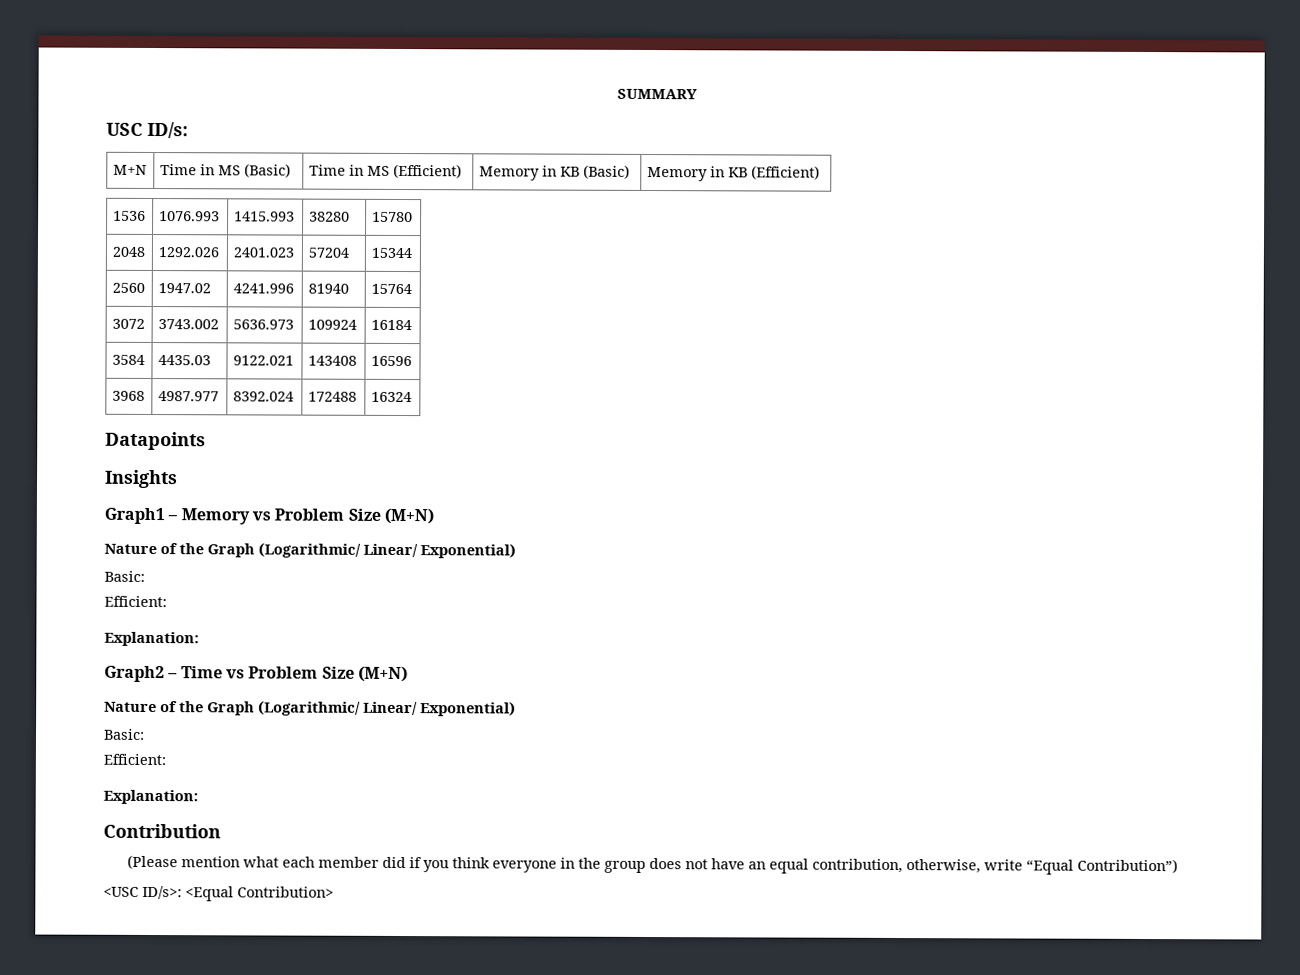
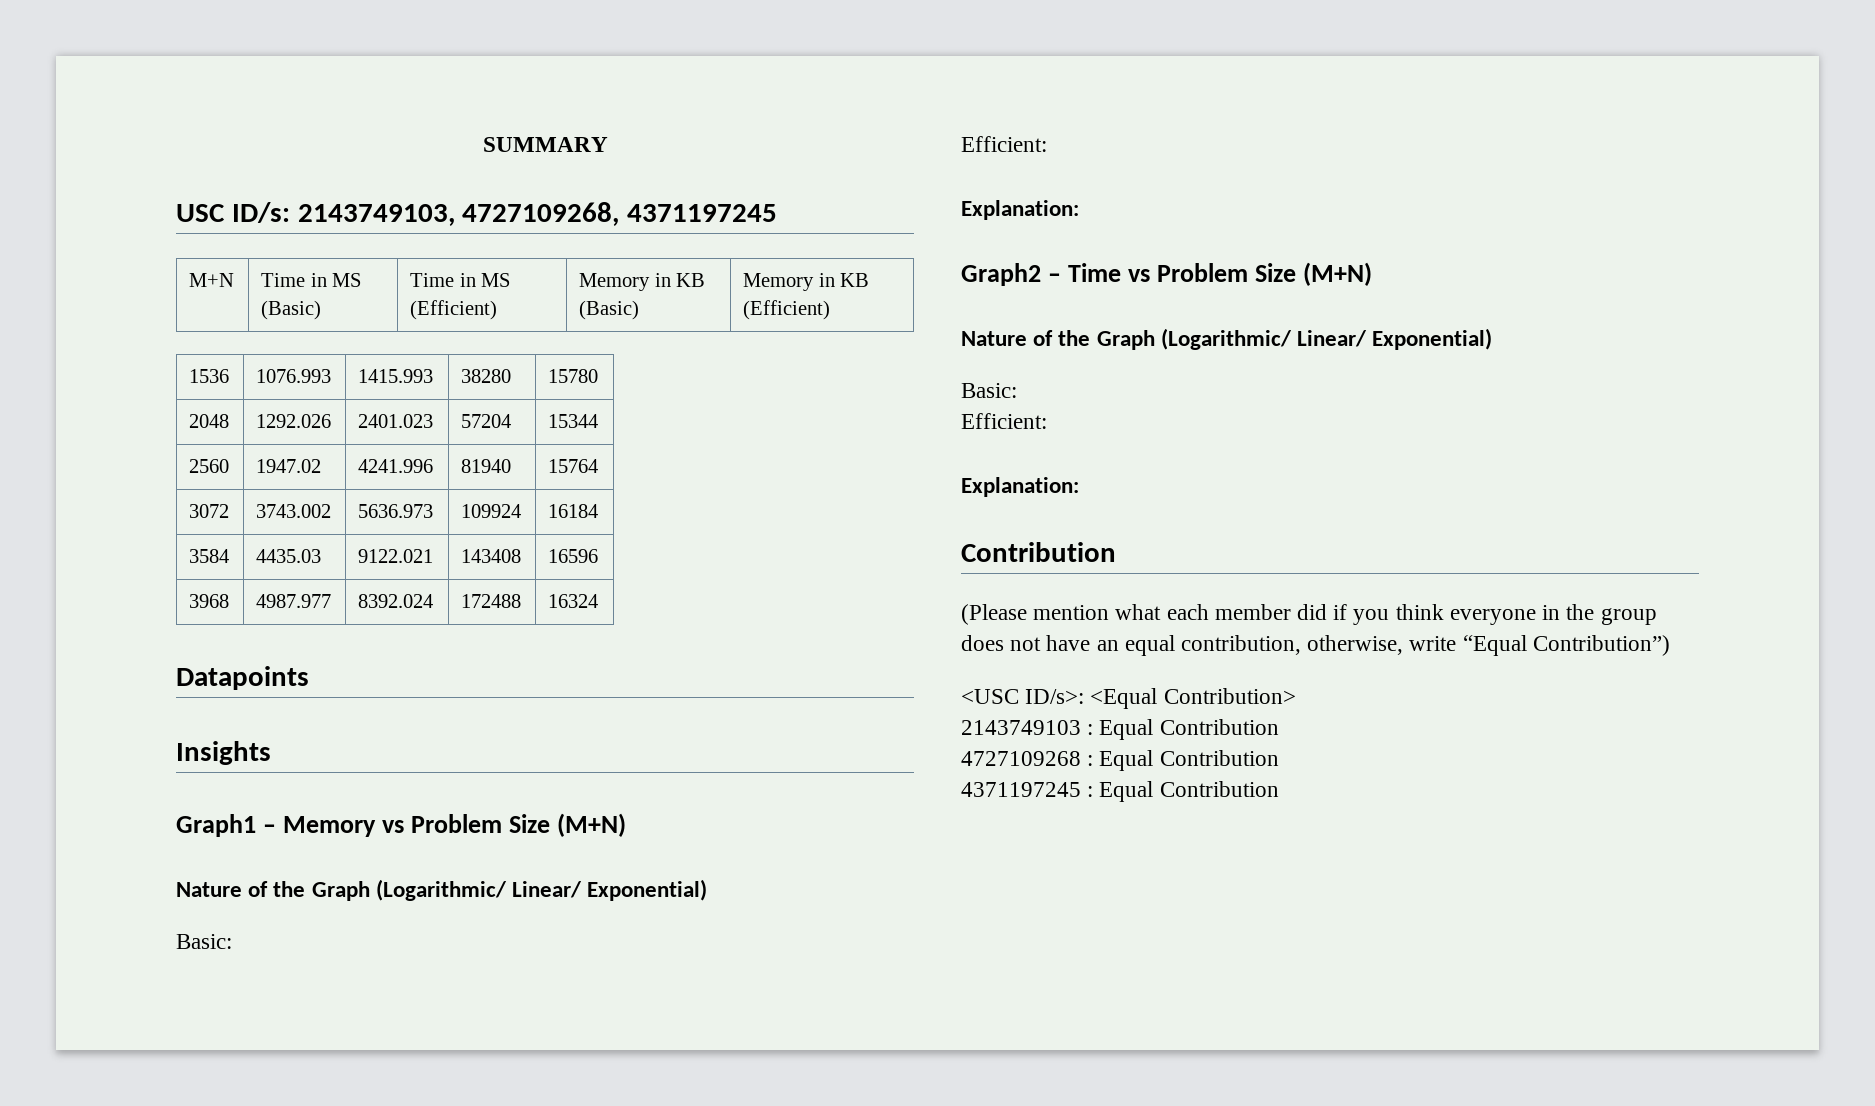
- USC ID/s:
+ USC ID/s: 2143749103, 4727109268, 4371197245
+ 2143749103 : Equal Contribution
+ 4727109268 : Equal Contribution
+ 4371197245 : Equal Contribution

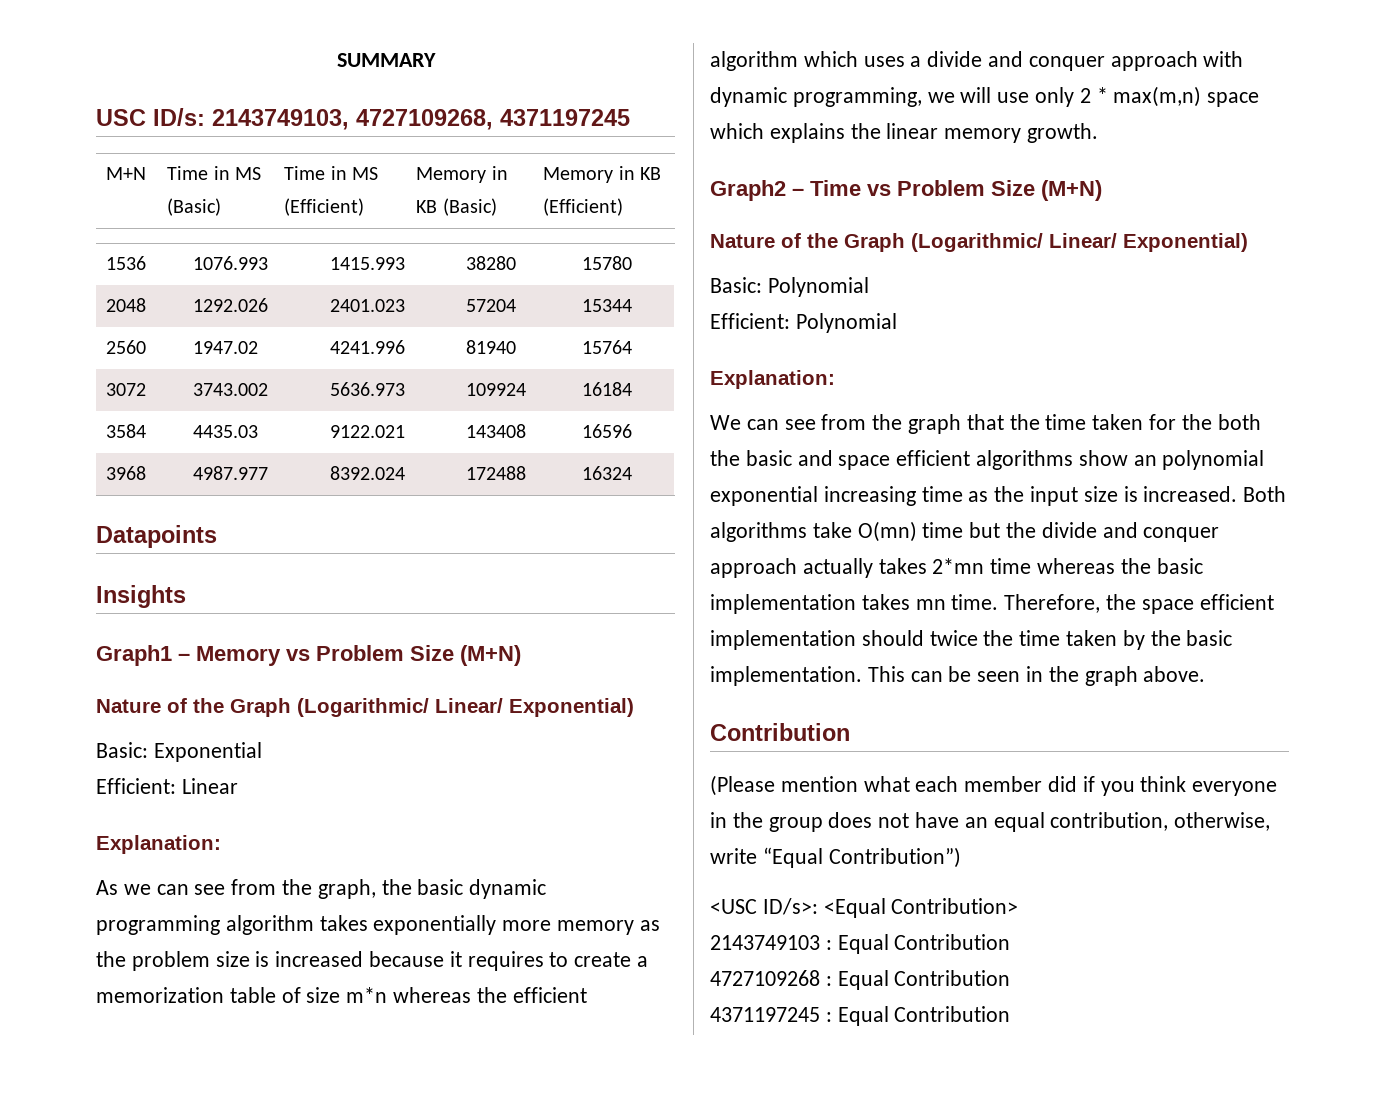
  Graph1 – Memory vs Problem Size (M+N)
  Nature of the Graph (Logarithmic/ Linear/ Exponential)
- Basic:
- Efficient:
+ Basic: Exponential
+ Efficient: Linear
  Explanation:
+ As we can see from the graph, the basic dynamic programming algorithm takes exponentially more memory as the problem size is increased because it requires to create a memorization table of size m*n whereas the efficient algorithm which uses a divide and conquer approach with dynamic programming, we will use only 2 * max(m,n) space which explains the linear memory growth.
  Graph2 – Time vs Problem Size (M+N)
  Nature of the Graph (Logarithmic/ Linear/ Exponential)
- Basic:
- Efficient:
+ Basic: Polynomial
+ Efficient: Polynomial
  Explanation:
+ We can see from the graph that the time taken for the both the basic and space efficient algorithms show an polynomial exponential increasing time as the input size is increased. Both algorithms take O(mn) time but the divide and conquer approach actually takes 2*mn time whereas the basic implementation takes mn time. Therefore, the space efficient implementation should twice the time taken by the basic implementation. This can be seen in the graph above.

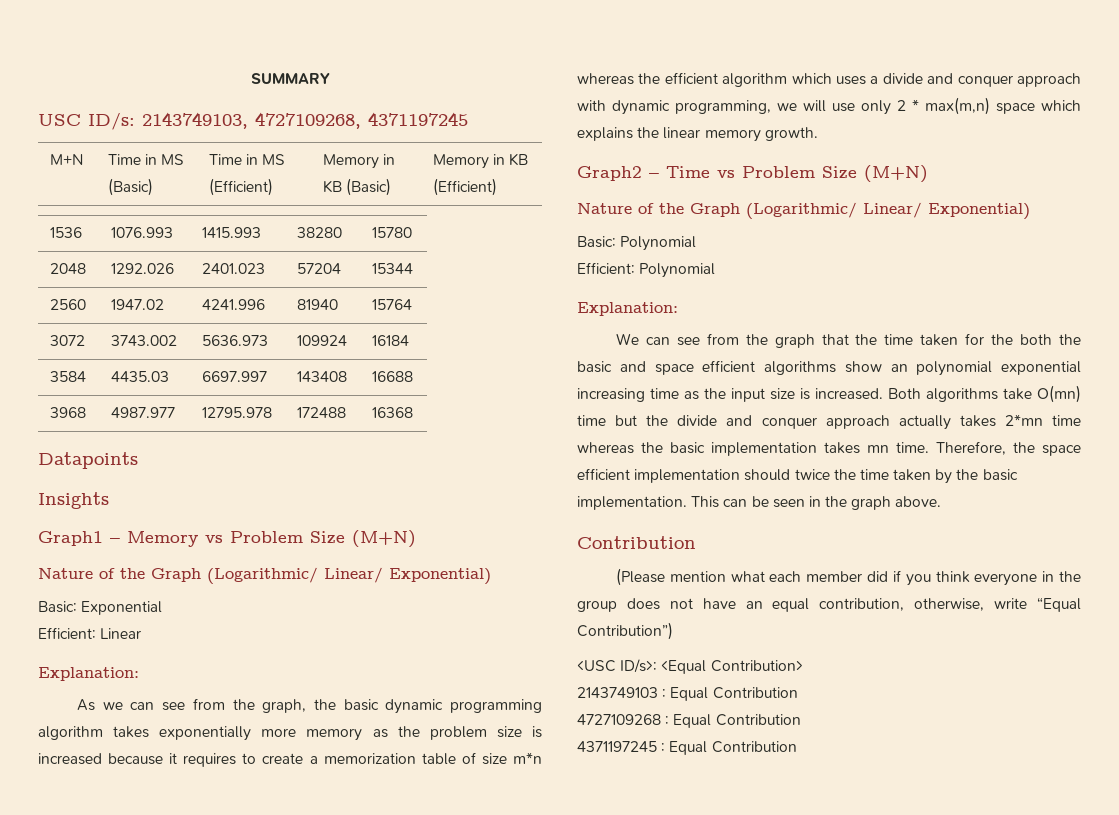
- 3584 | 4435.03 | 9122.021 | 143408 | 16596
+ 3584 | 4435.03 | 6697.997 | 143408 | 16688
- 3968 | 4987.977 | 8392.024 | 172488 | 16324
+ 3968 | 4987.977 | 12795.978 | 172488 | 16368

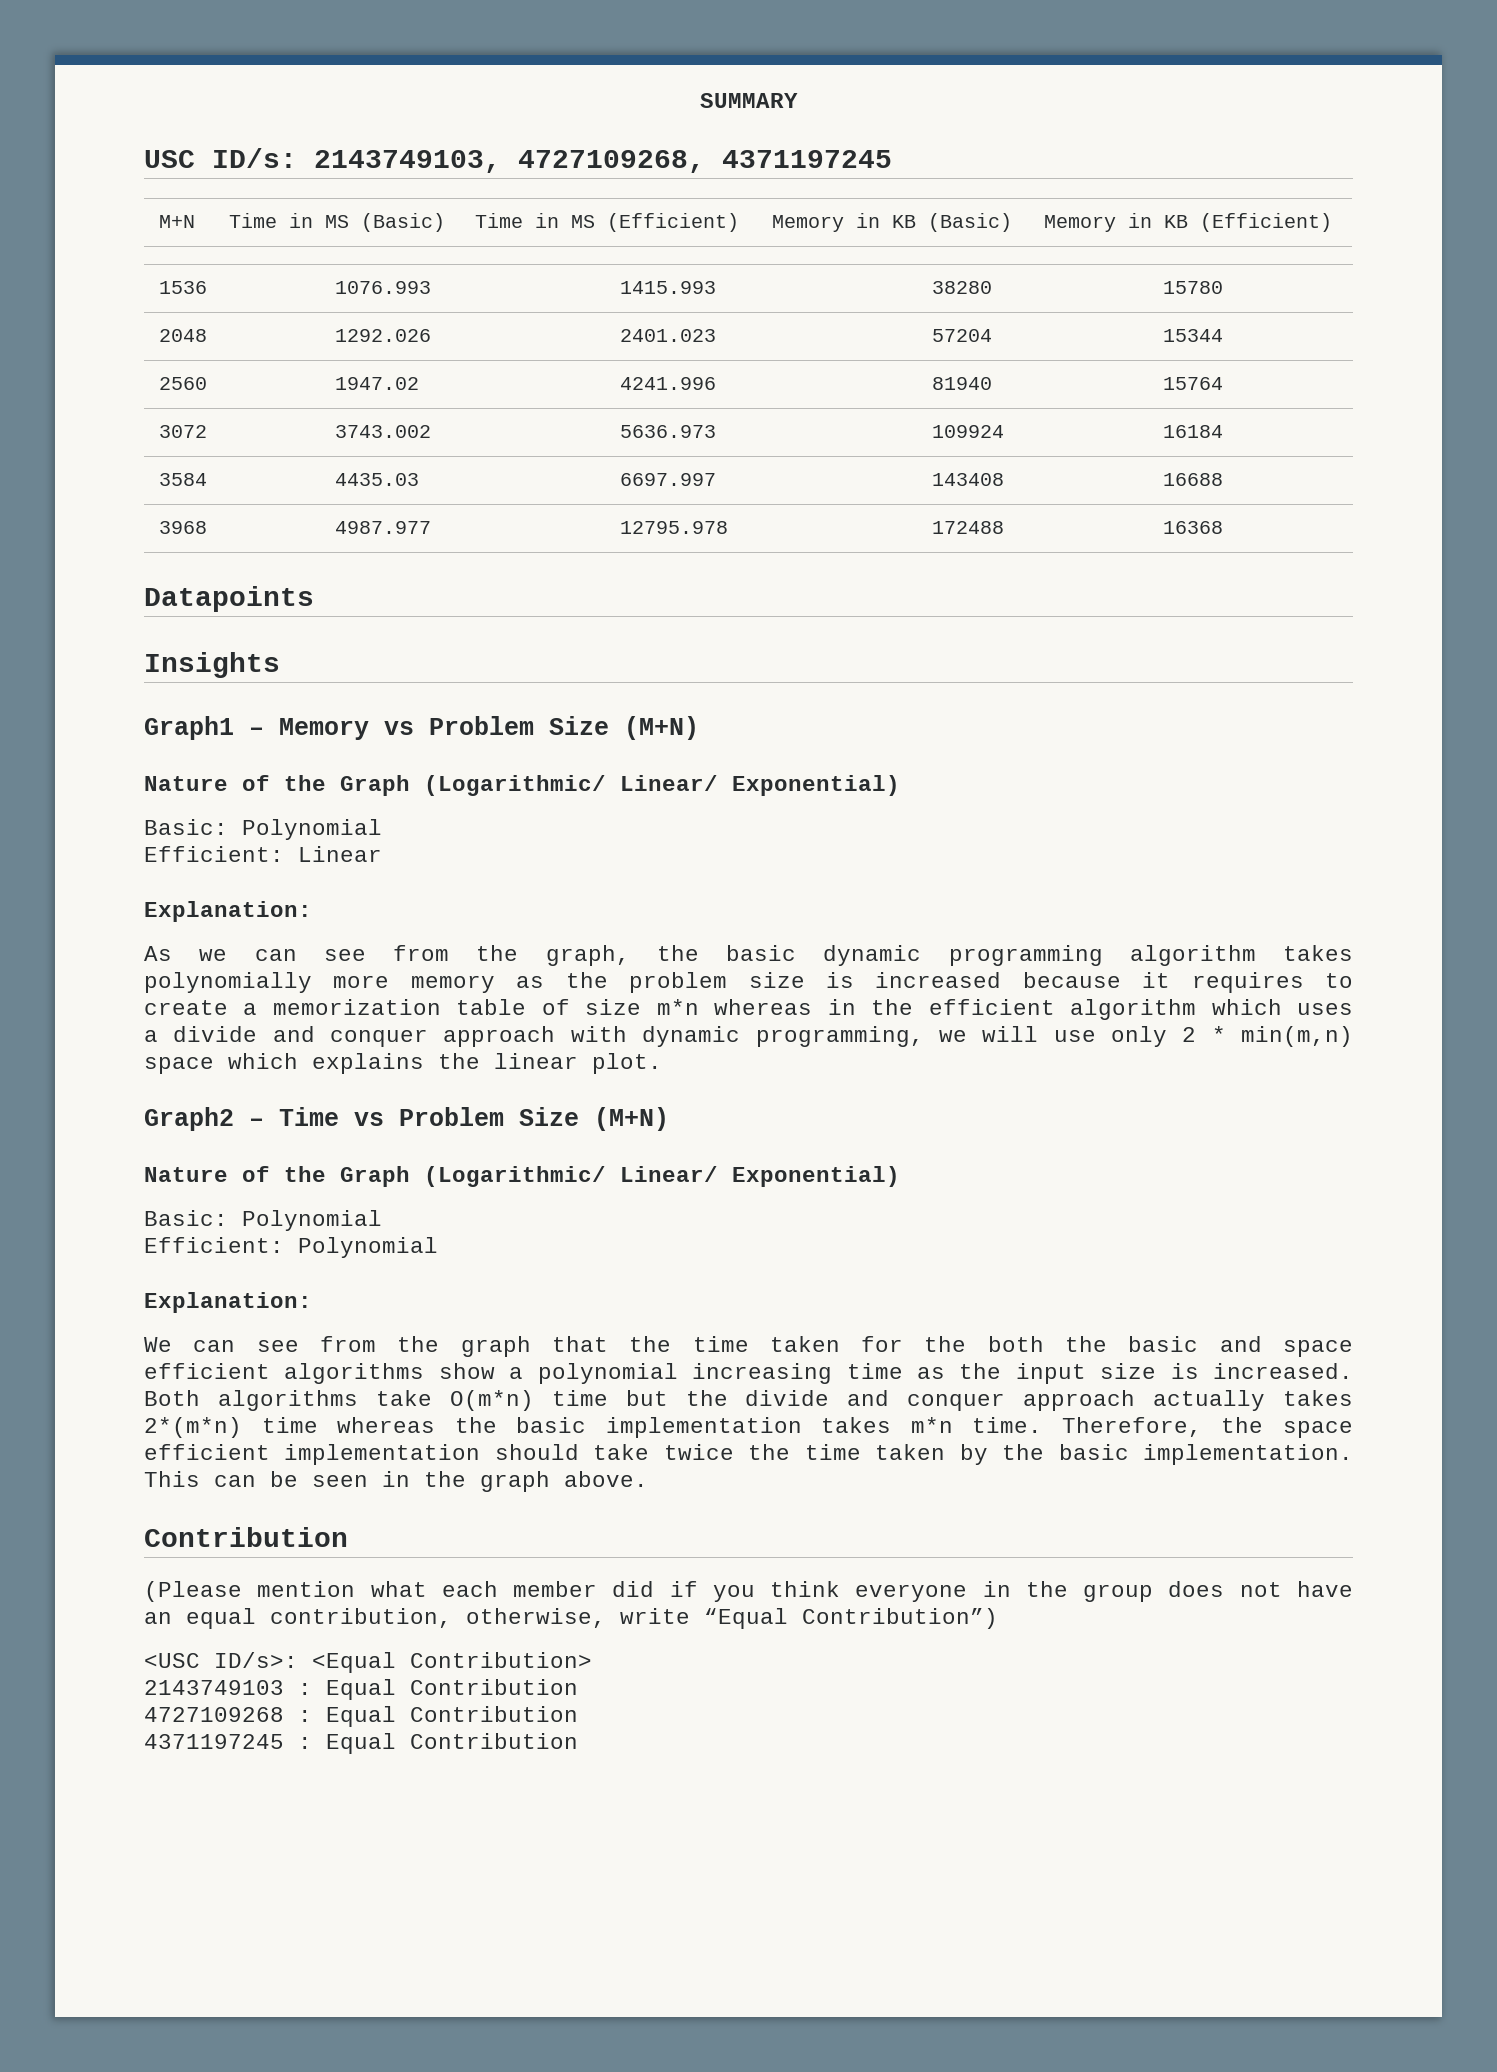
  Graph1 – Memory vs Problem Size (M+N)
  Nature of the Graph (Logarithmic/ Linear/ Exponential)
- Basic: Exponential
+ Basic: Polynomial
- As we can see from the graph, the basic dynamic programming algorithm takes exponentially more memory as the problem size is increased because it requires to create a memorization table of size m*n whereas the efficient algorithm which uses a divide and conquer approach with dynamic programming, we will use only 2 * max(m,n) space which explains the linear memory growth.
+ As we can see from the graph, the basic dynamic programming algorithm takes polynomially more memory as the problem size is increased because it requires to create a memorization table of size m*n whereas in the efficient algorithm which uses a divide and conquer approach with dynamic programming, we will use only 2 * min(m,n) space which explains the linear plot.
- We can see from the graph that the time taken for the both the basic and space efficient algorithms show an polynomial exponential increasing time as the input size is increased.
+ We can see from the graph that the time taken for the both the basic and space efficient algorithms show a polynomial increasing time as the input size is increased.
- Both algorithms take O(mn) time but the divide and conquer approach actually takes 2*mn time whereas the basic implementation takes mn time.
+ Both algorithms take O(m*n) time but the divide and conquer approach actually takes 2*(m*n) time whereas the basic implementation takes m*n time.
- Therefore, the space efficient implementation should twice the time taken by the basic implementation.
+ Therefore, the space efficient implementation should take twice the time taken by the basic implementation.

